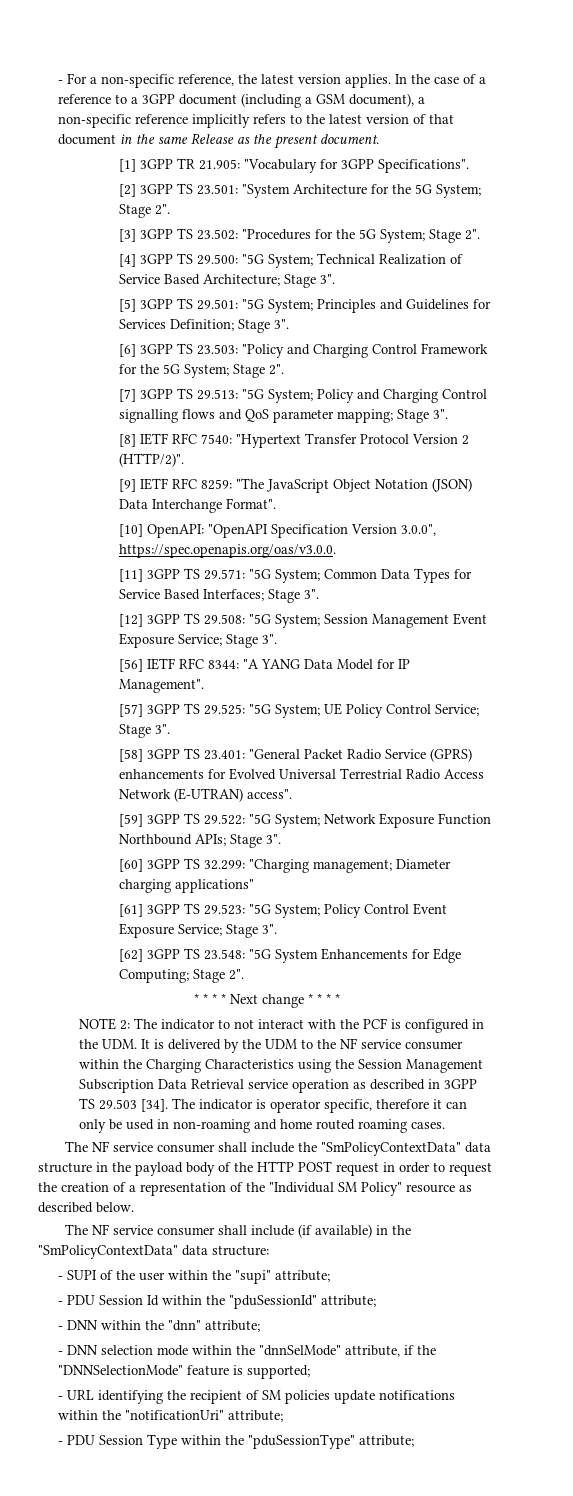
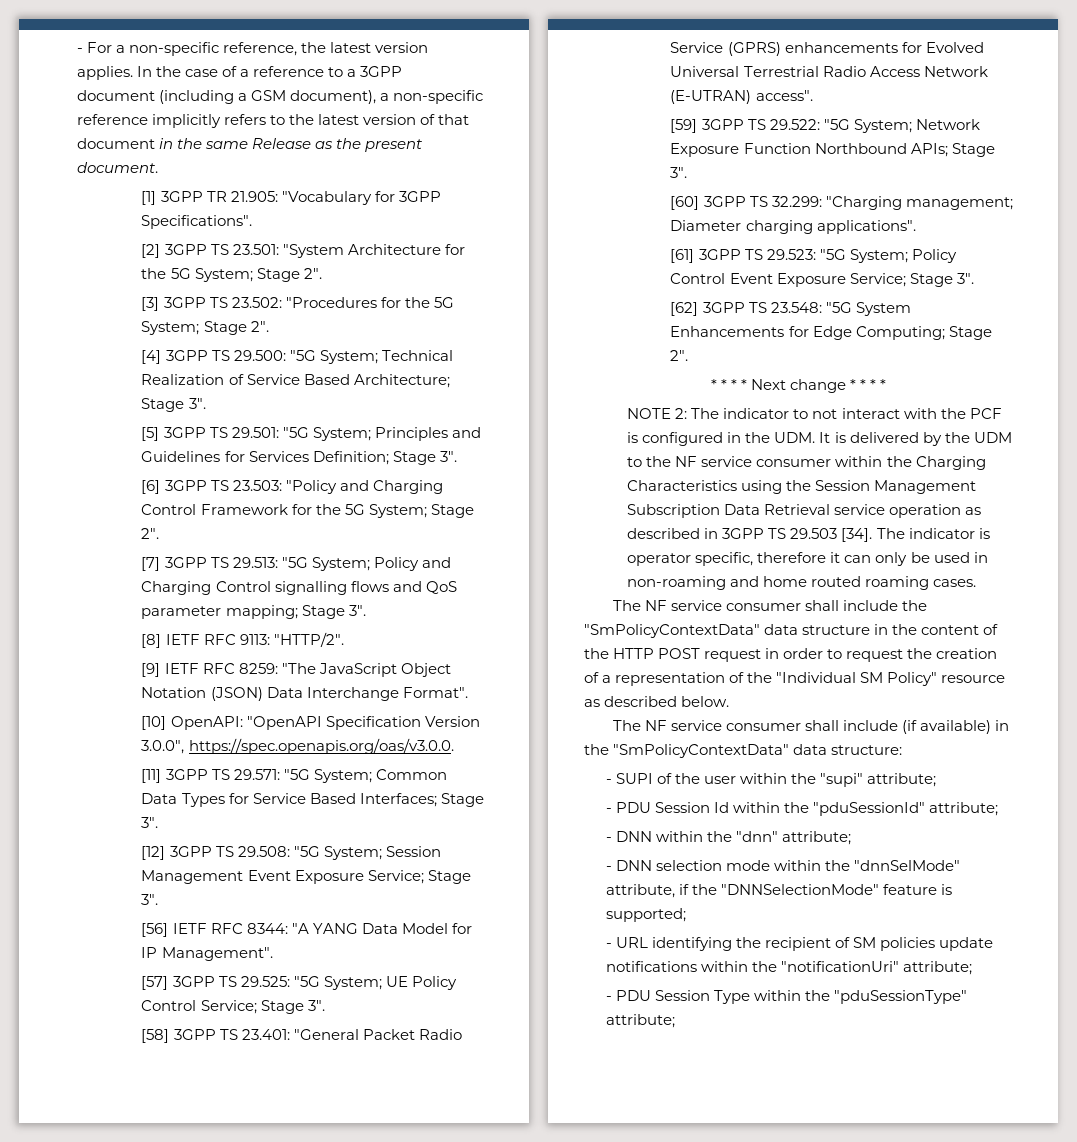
- [8] IETF RFC 7540: "Hypertext Transfer Protocol Version 2 (HTTP/2)".
+ [8] IETF RFC 9113: "HTTP/2".
- [60] 3GPP TS 32.299: "Charging management; Diameter charging applications"
+ [60] 3GPP TS 32.299: "Charging management; Diameter charging applications".
- The NF service consumer shall include the "SmPolicyContextData" data structure in the payload body of the HTTP POST request in order to request the creation of a representation of the "Individual SM Policy" resource as described below.
+ The NF service consumer shall include the "SmPolicyContextData" data structure in the content of the HTTP POST request in order to request the creation of a representation of the "Individual SM Policy" resource as described below.

